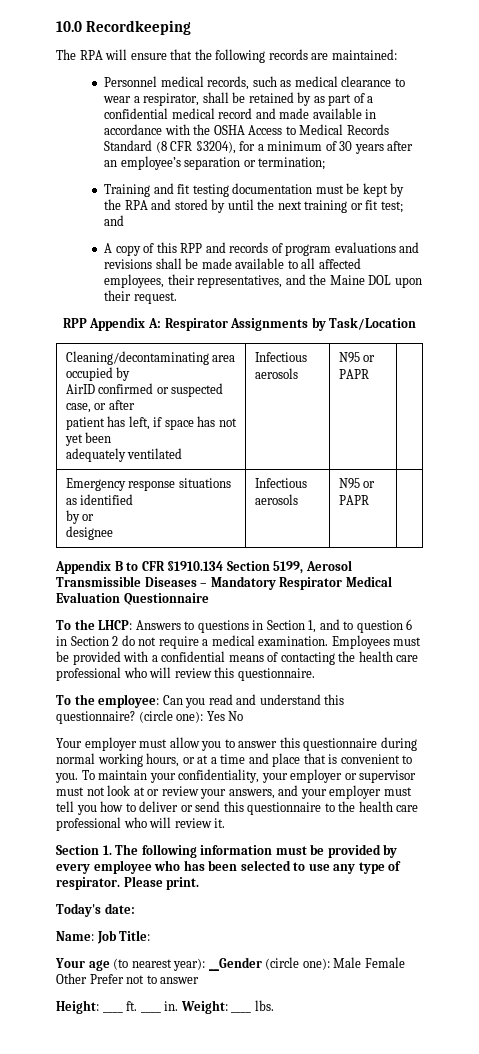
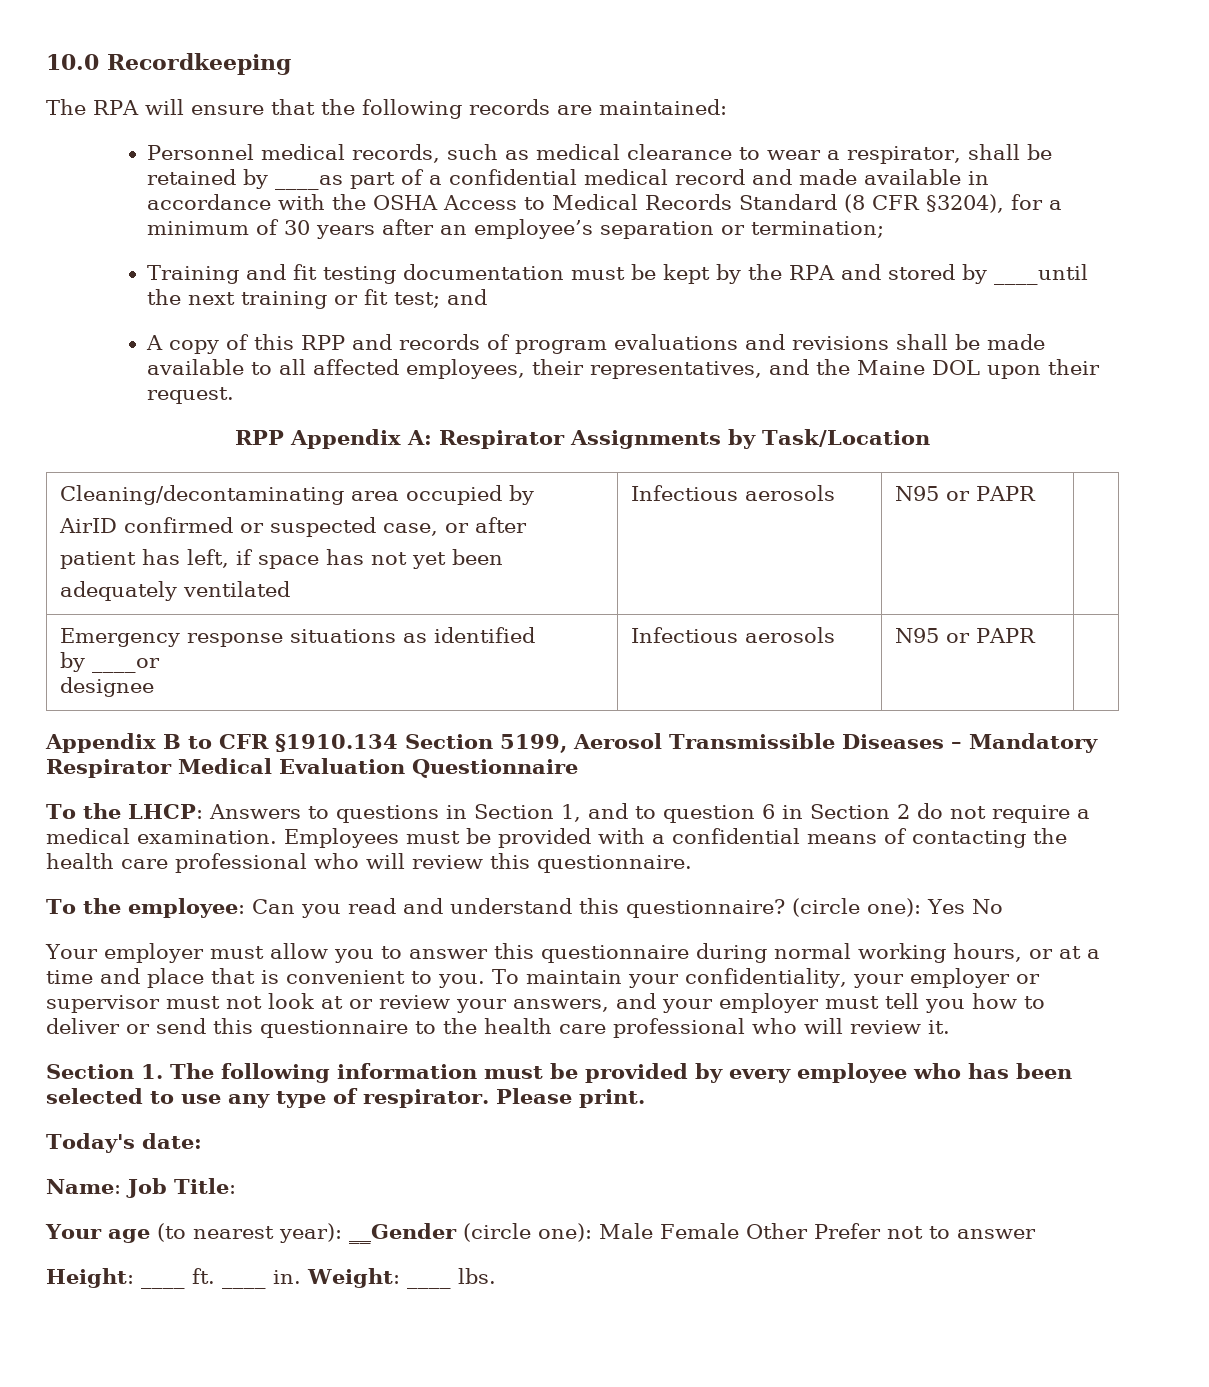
- Personnel medical records, such as medical clearance to wear a respirator, shall be retained by as part of a confidential medical record and made available in accordance with the OSHA Access to Medical Records Standard (8 CFR §3204), for a minimum of 30 years after an employee’s separation or termination;
+ Personnel medical records, such as medical clearance to wear a respirator, shall be retained by ____as part of a confidential medical record and made available in accordance with the OSHA Access to Medical Records Standard (8 CFR §3204), for a minimum of 30 years after an employee’s separation or termination;
- Training and fit testing documentation must be kept by the RPA and stored by until the next training or fit test; and
+ Training and fit testing documentation must be kept by the RPA and stored by ____until the next training or fit test; and
  Emergency response situations as identified
- by or
+ by ____or

